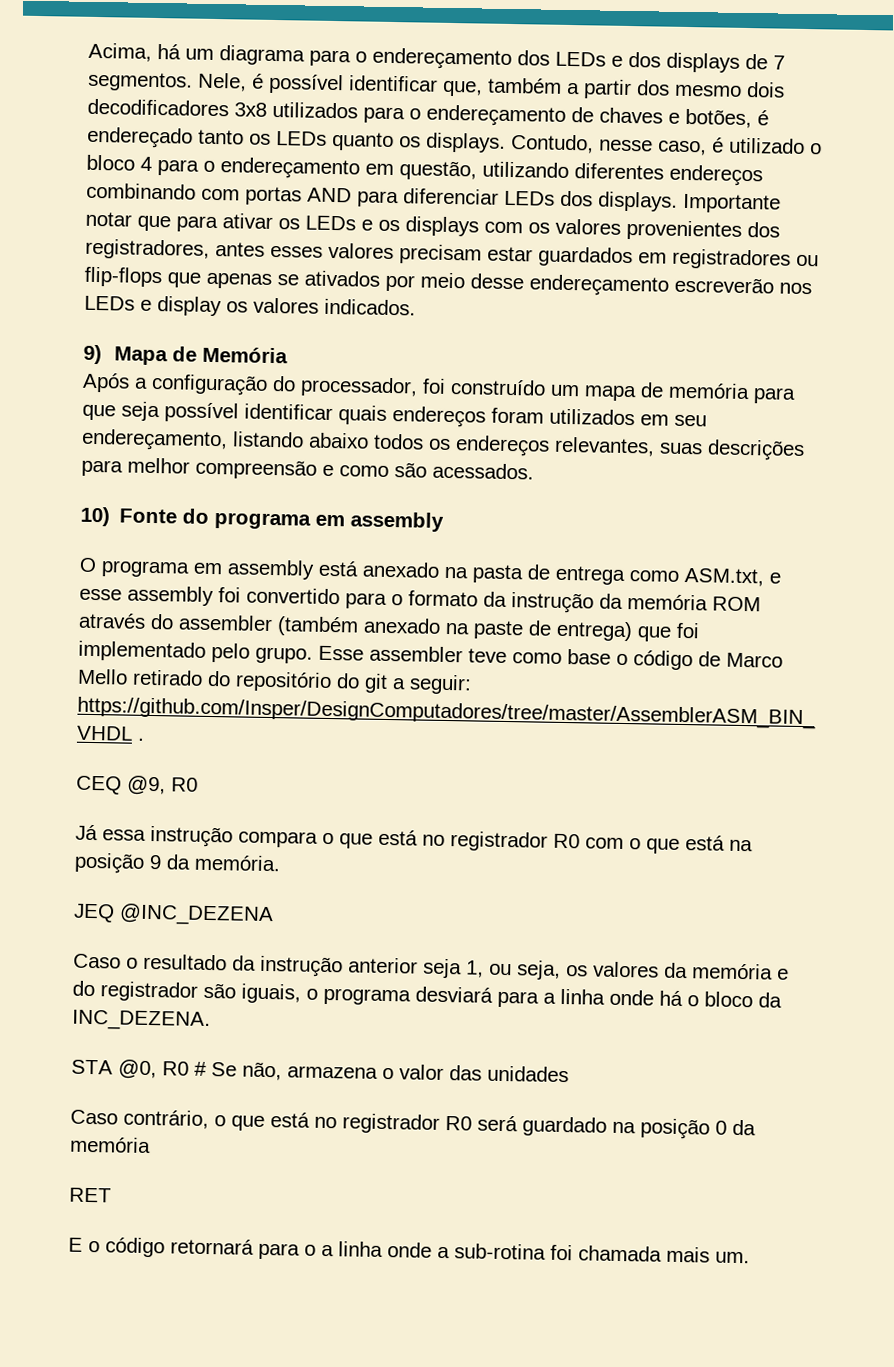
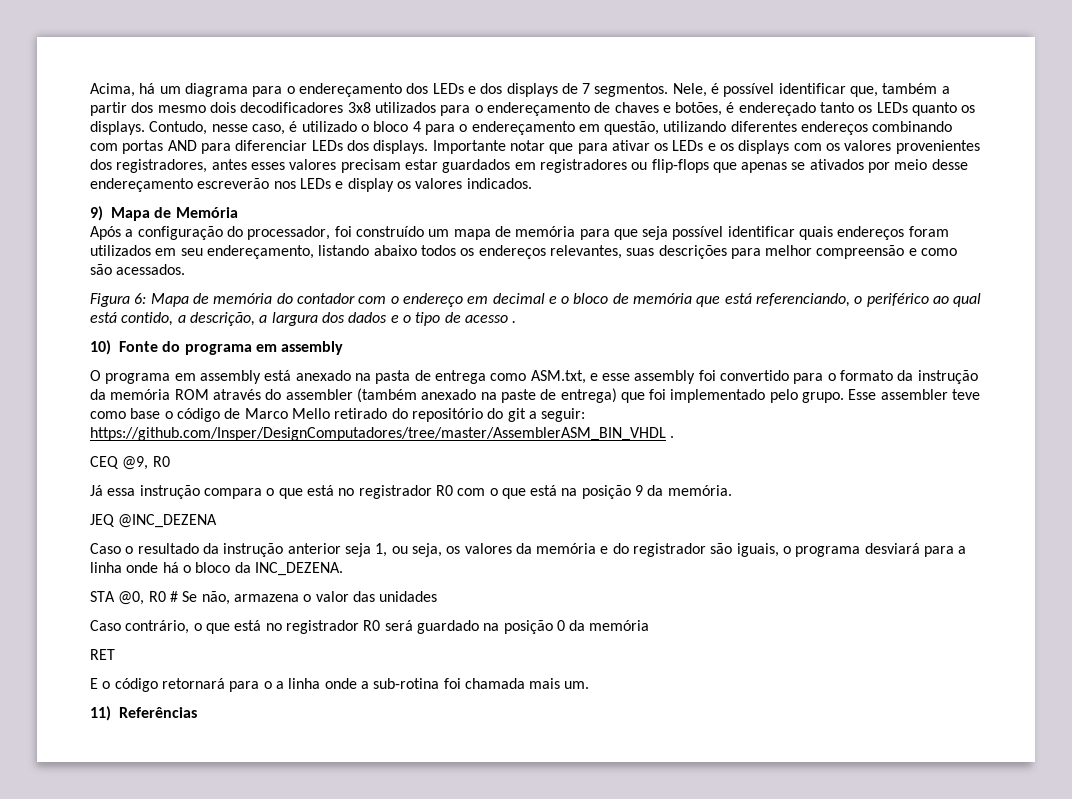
+ Figura 6: Mapa de memória do contador com o endereço em decimal e o bloco de memória que está referenciando, o periférico ao qual está contido, a descrição, a largura dos dados e o tipo de acesso .
+ 11) Referências

